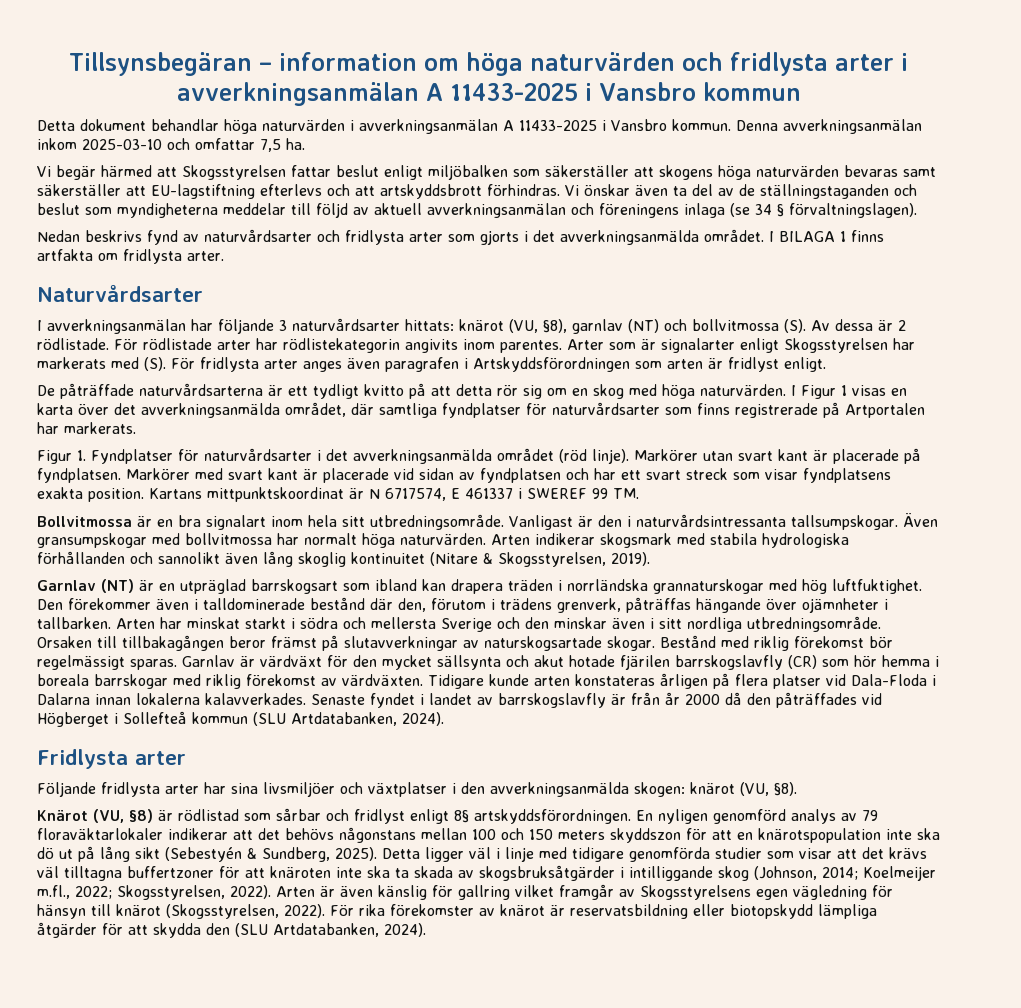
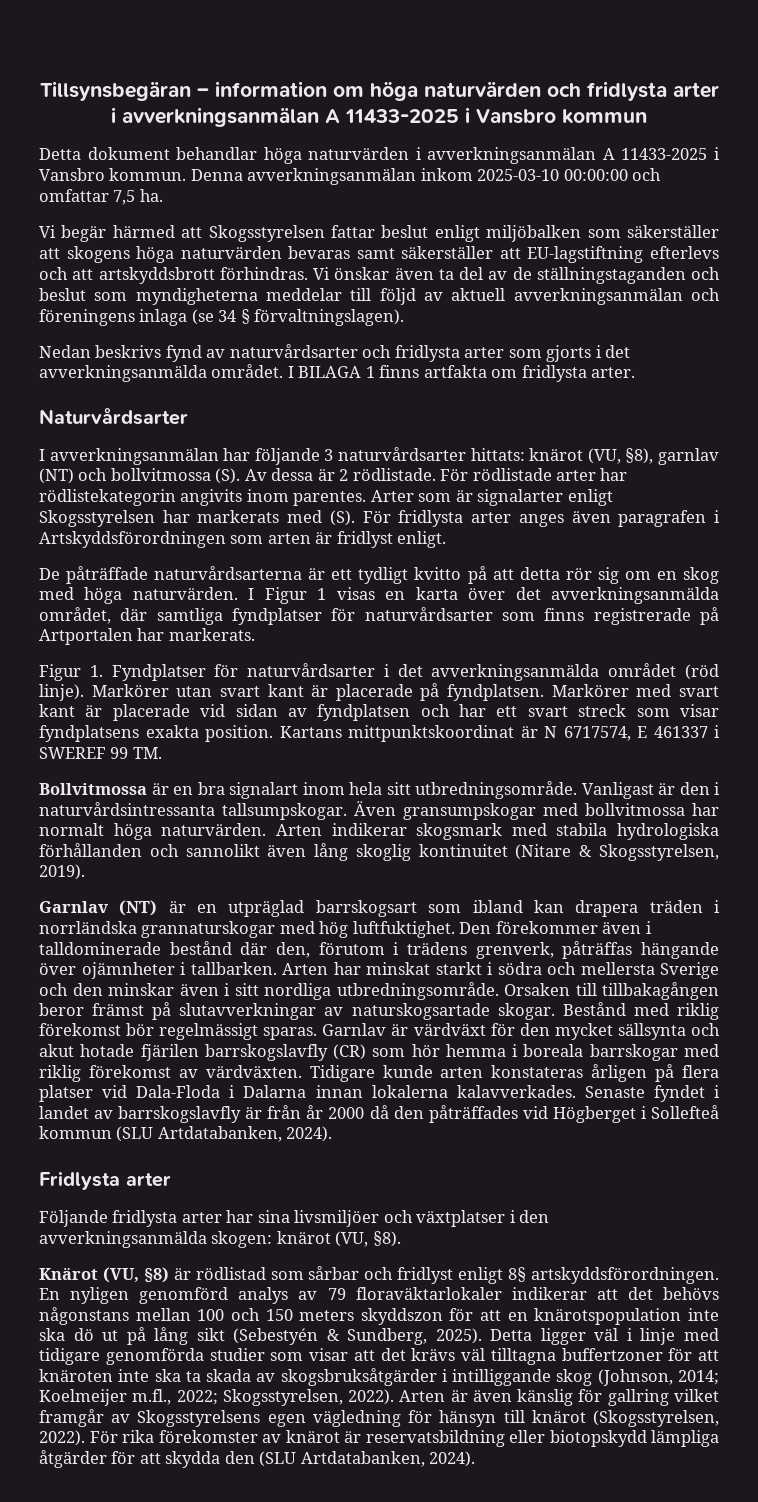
- Denna avverkningsanmälan inkom 2025-03-10 och omfattar 7,5 ha.
+ Denna avverkningsanmälan inkom 2025-03-10 00:00:00 och omfattar 7,5 ha.

